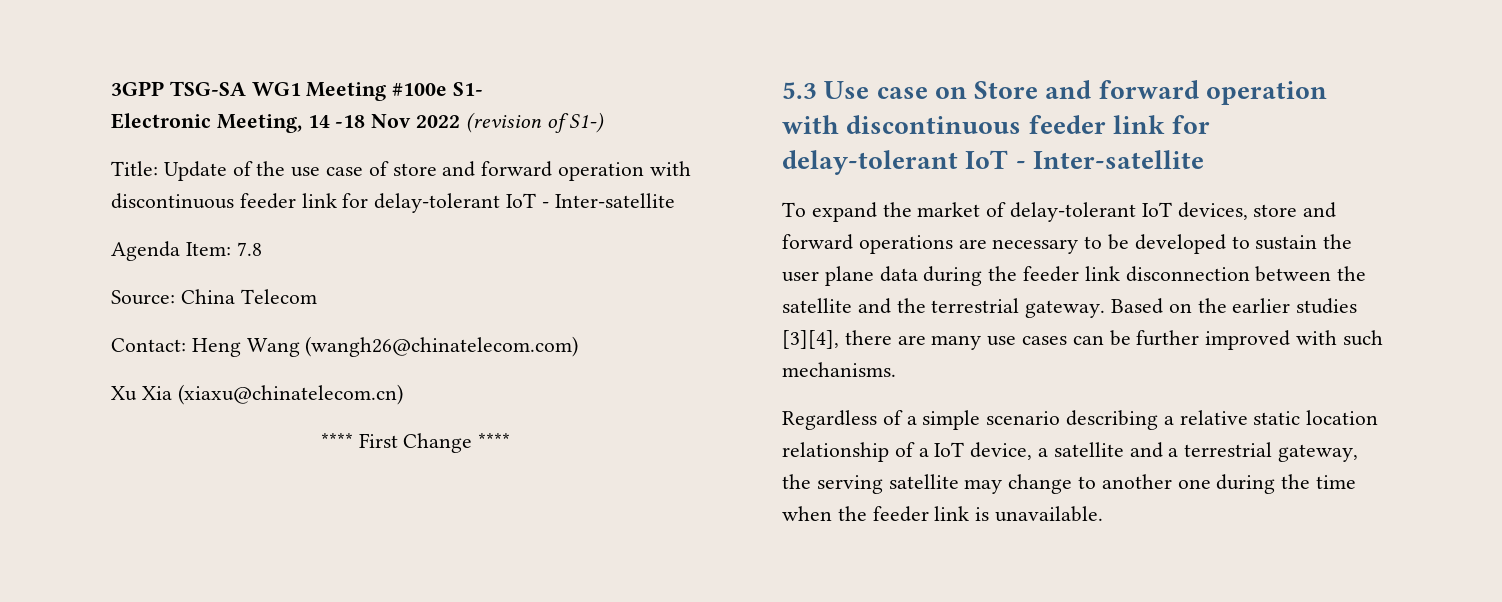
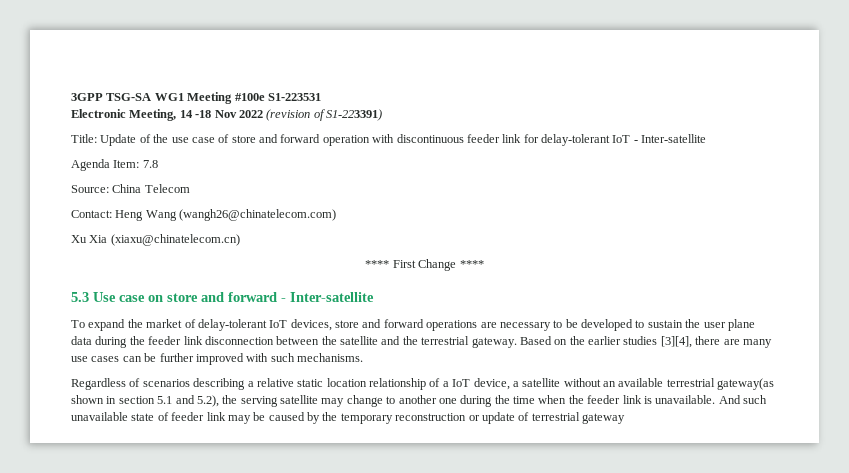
- 3GPP TSG-SA WG1 Meeting #100e S1-
+ 3GPP TSG-SA WG1 Meeting #100e S1-223531
- Electronic Meeting, 14 -18 Nov 2022 (revision of S1-)
+ Electronic Meeting, 14 -18 Nov 2022 (revision of S1-223391)
- 5.3 Use case on Store and forward operation with discontinuous feeder link for delay-tolerant IoT - Inter-satellite
+ 5.3 Use case on store and forward - Inter-satellite
- Regardless of a simple scenario describing a relative static location relationship of a IoT device, a satellite and a terrestrial gateway, the serving satellite may change to another one during the time when the feeder link is unavailable.
+ Regardless of scenarios describing a relative static location relationship of a IoT device, a satellite without an available terrestrial gateway(as shown in section 5.1 and 5.2), the serving satellite may change to another one during the time when the feeder link is unavailable.
+ And such unavailable state of feeder link may be caused by the temporary reconstruction or update of terrestrial gateway

